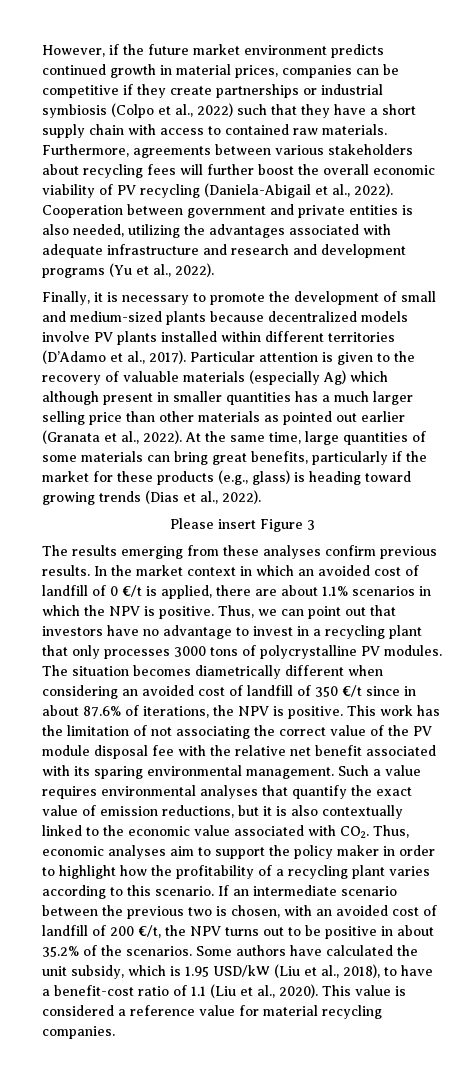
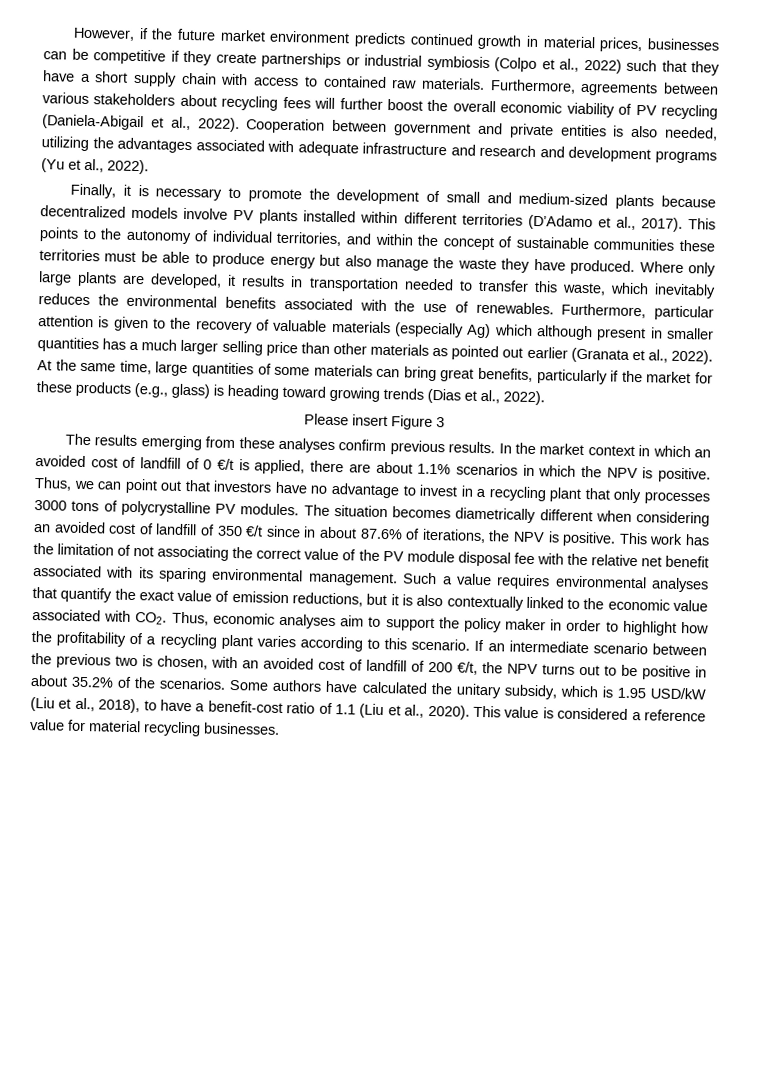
- However, if the future market environment predicts continued growth in material prices, companies can be competitive if they create partnerships or industrial symbiosis (Colpo et al., 2022) such that they have a short supply chain with access to contained raw materials.
+ However, if the future market environment predicts continued growth in material prices, businesses can be competitive if they create partnerships or industrial symbiosis (Colpo et al., 2022) such that they have a short supply chain with access to contained raw materials.
- Particular attention is given to the recovery of valuable materials (especially Ag) which although present in smaller quantities has a much larger selling price than other materials as pointed out earlier (Granata et al., 2022).
+ This points to the autonomy of individual territories, and within the concept of sustainable communities these territories must be able to produce energy but also manage the waste they have produced. Where only large plants are developed, it results in transportation needed to transfer this waste, which inevitably reduces the environmental benefits associated with the use of renewables. Furthermore, particular attention is given to the recovery of valuable materials (especially Ag) which although present in smaller quantities has a much larger selling price than other materials as pointed out earlier (Granata et al., 2022).
- Some authors have calculated the unit subsidy, which is 1.95 USD/kW (Liu et al., 2018), to have a benefit-cost ratio of 1.1 (Liu et al., 2020).
+ Some authors have calculated the unitary subsidy, which is 1.95 USD/kW (Liu et al., 2018), to have a benefit-cost ratio of 1.1 (Liu et al., 2020).
- This value is considered a reference value for material recycling companies.
+ This value is considered a reference value for material recycling businesses.

